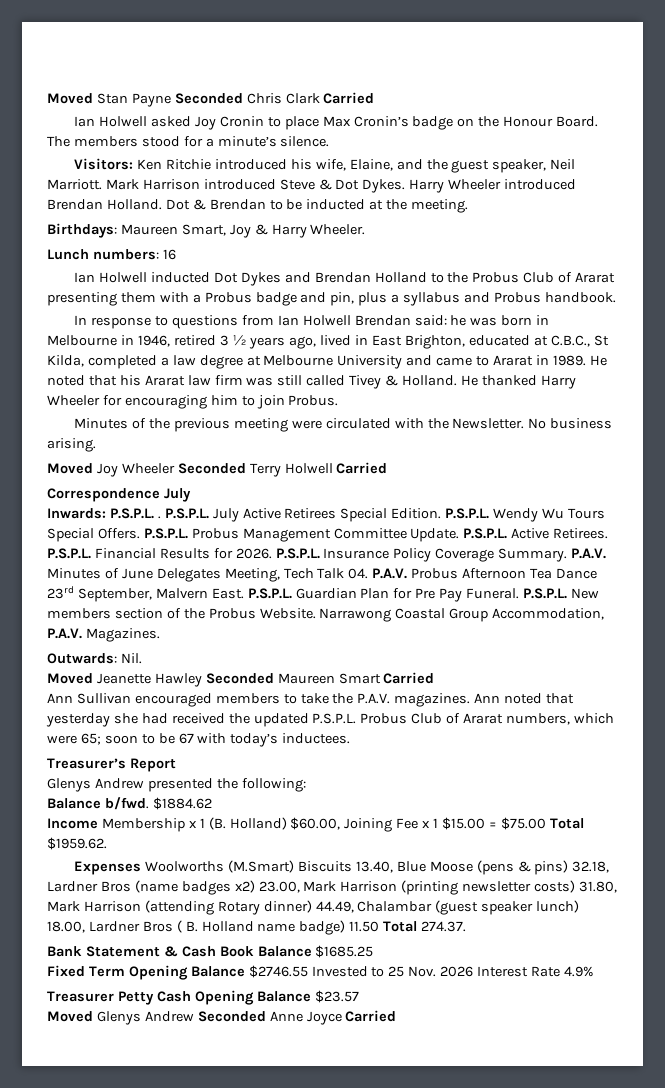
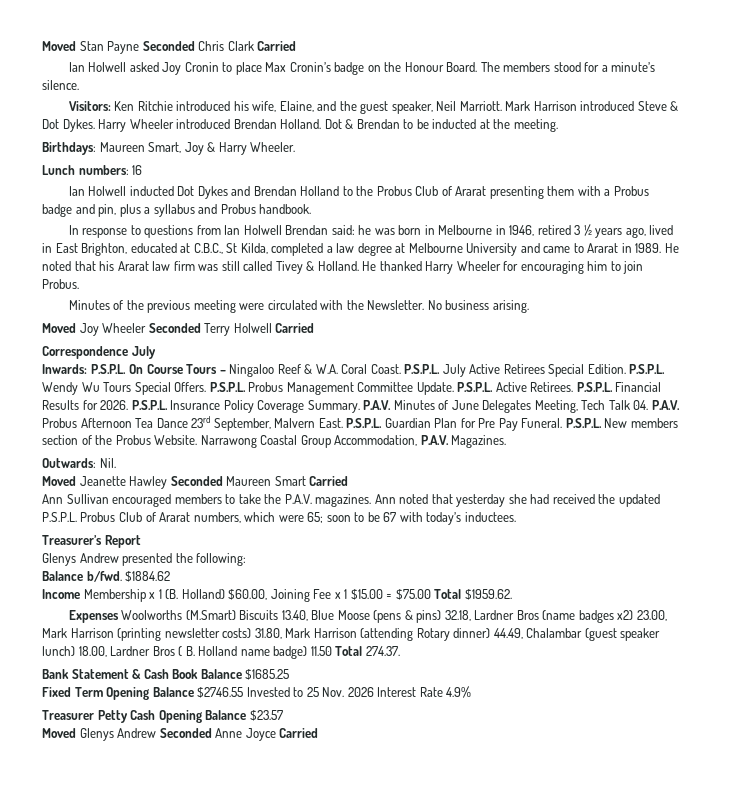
- Inwards: P.S.P.L. .
+ Inwards: P.S.P.L. On Course Tours – Ningaloo Reef & W.A. Coral Coast.

